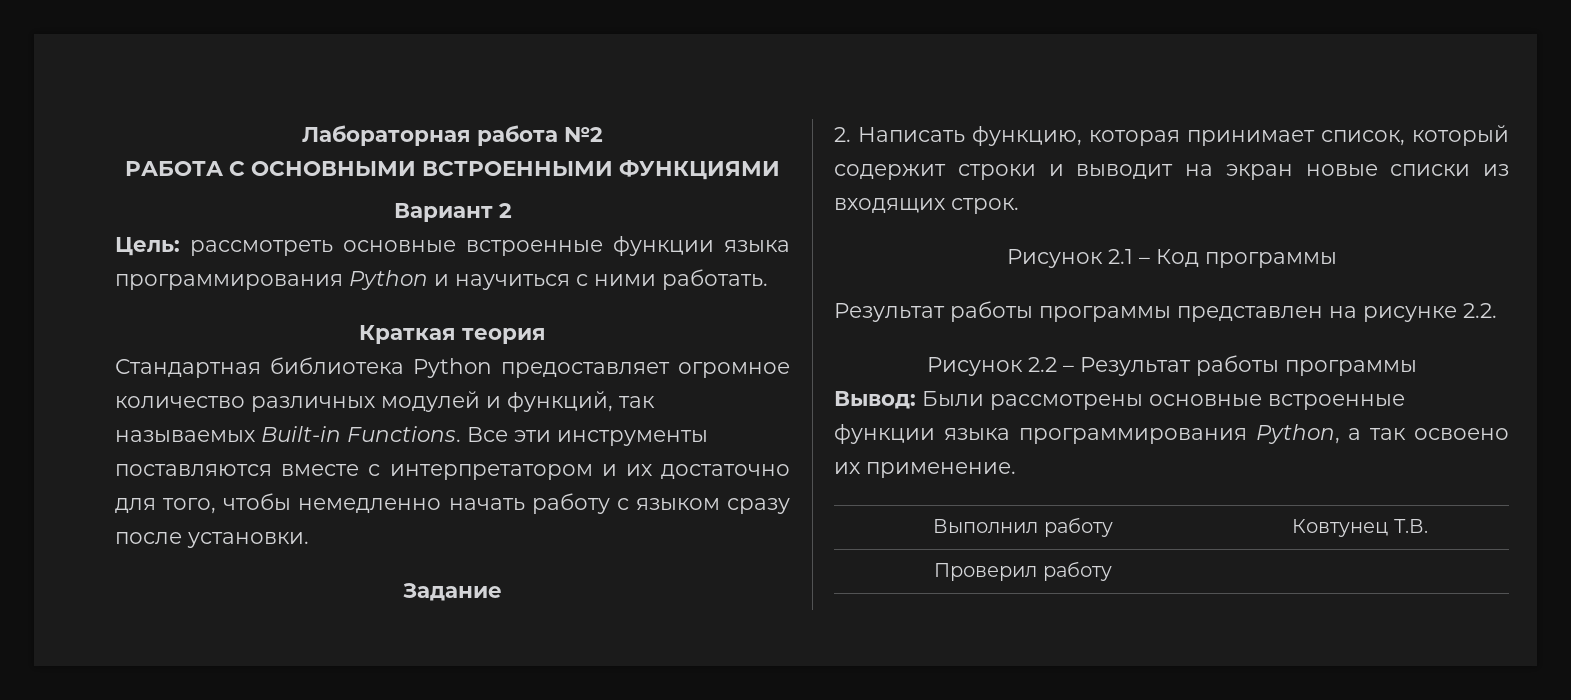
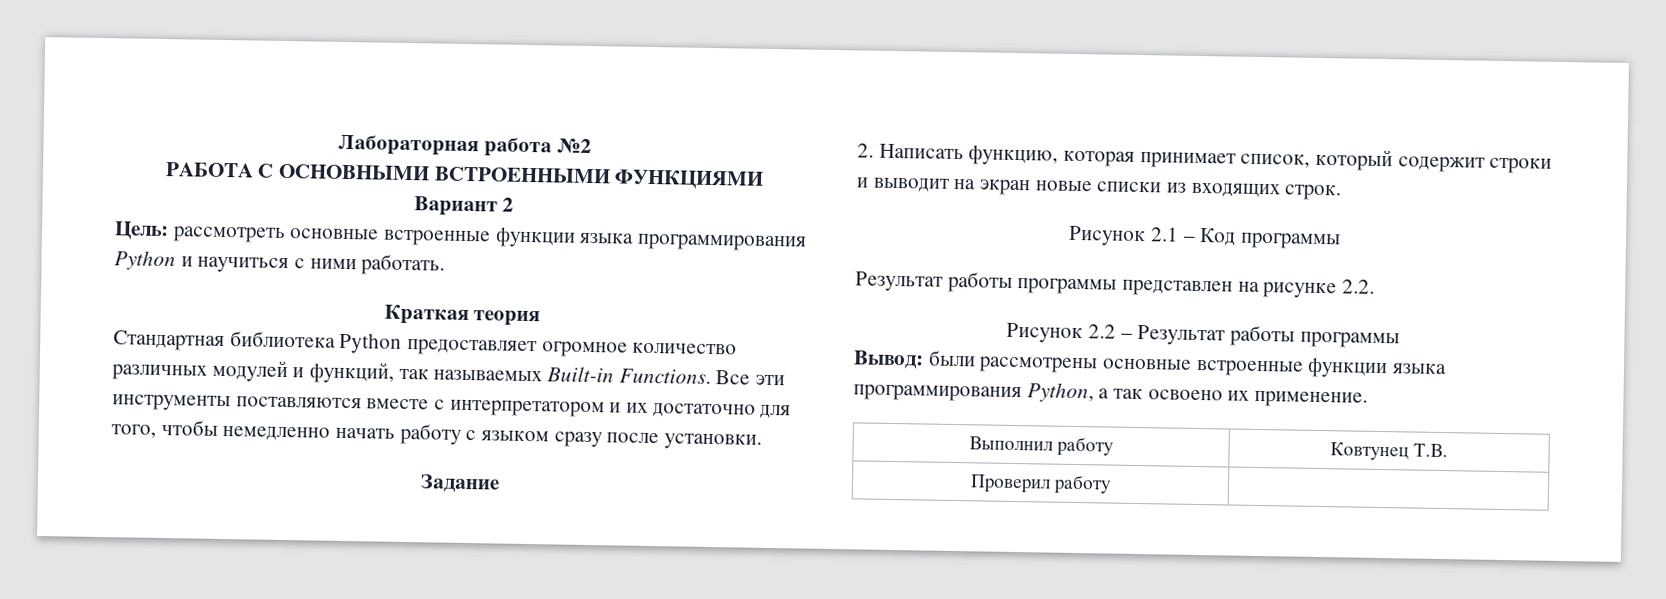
- Вывод: Были рассмотрены основные встроенные функции языка программирования Python, а так освоено их применение.
+ Вывод: были рассмотрены основные встроенные функции языка программирования Python, а так освоено их применение.

